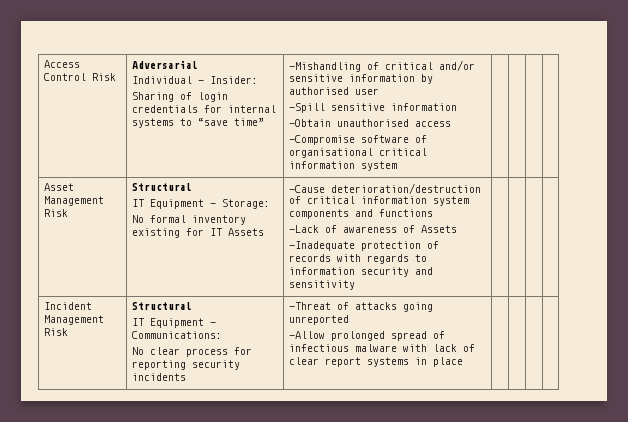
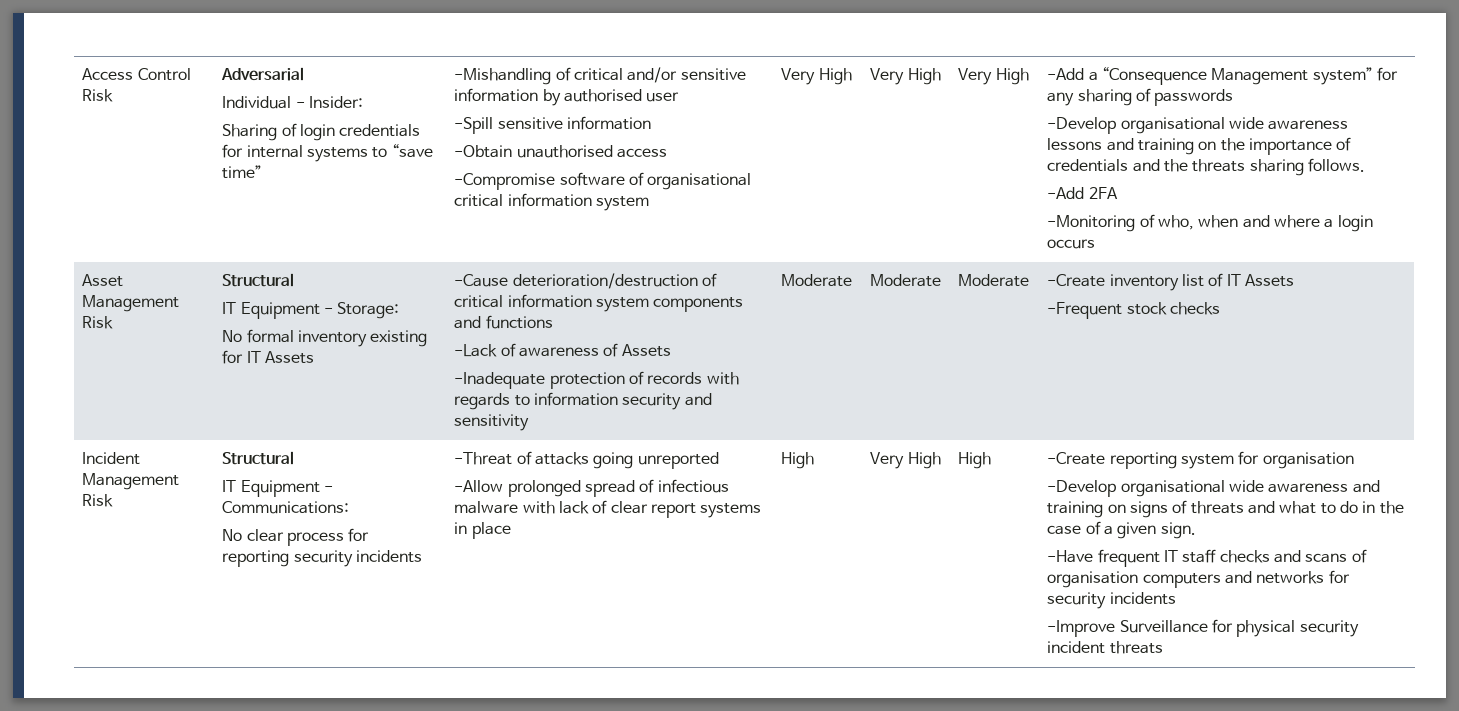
+ Very High | Very High | Very High | -Add a “Consequence Management system” for any sharing of passwords
+ -Develop organisational wide awareness lessons and training on the importance of credentials and the threats sharing follows.
+ -Add 2FA
+ -Monitoring of who, when and where a login occurs
+ Moderate | Moderate | Moderate | -Create inventory list of IT Assets
+ -Frequent stock checks
+ High | Very High | High | -Create reporting system for organisation
+ -Develop organisational wide awareness and training on signs of threats and what to do in the case of a given sign.
+ -Have frequent IT staff checks and scans of organisation computers and networks for security incidents
+ -Improve Surveillance for physical security incident threats

